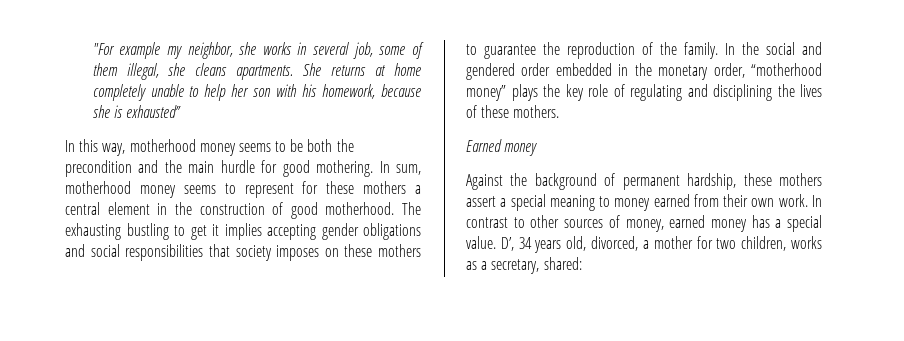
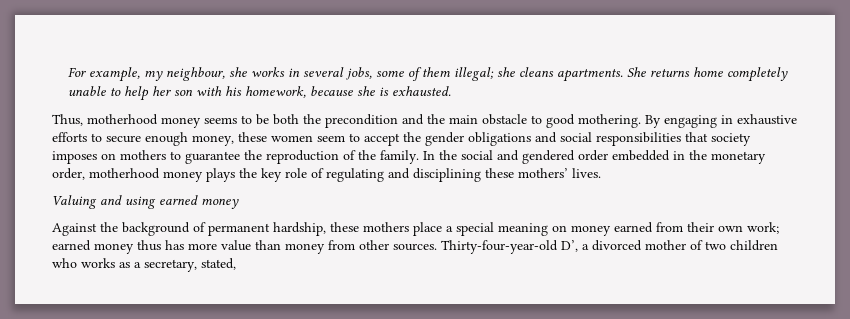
- "For example my neighbor, she works in several job, some of them illegal, she cleans apartments.
+ For example, my neighbour, she works in several jobs, some of them illegal; she cleans apartments.
- She returns at home completely unable to help her son with his homework, because she is exhausted”
- In this way, motherhood money seems to be both the precondition and the main hurdle for good mothering. In sum, motherhood money seems to represent for these mothers a central element in the construction of good motherhood. The exhausting bustling to get it implies accepting gender obligations and social responsibilities that society imposes on these mothers to guarantee the reproduction of the family.
+ She returns home completely unable to help her son with his homework, because she is exhausted.
+ Thus, motherhood money seems to be both the precondition and the main obstacle to good mothering. By engaging in exhaustive efforts to secure enough money, these women seem to accept the gender obligations and social responsibilities that society imposes on mothers to guarantee the reproduction of the family.
- In the social and gendered order embedded in the monetary order, “motherhood money” plays the key role of regulating and disciplining the lives of these mothers.
- Earned money
+ In the social and gendered order embedded in the monetary order, motherhood money plays the key role of regulating and disciplining these mothers’ lives.
+ Valuing and using earned money
- Against the background of permanent hardship, these mothers assert a special meaning to money earned from their own work. In contrast to other sources of money, earned money has a special value. D’, 34 years old, divorced, a mother for two children, works as a secretary, shared:
+ Against the background of permanent hardship, these mothers place a special meaning on money earned from their own work; earned money thus has more value than money from other sources. Thirty-four-year-old D’, a divorced mother of two children who works as a secretary, stated,

